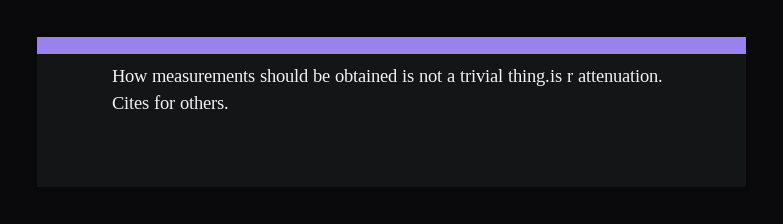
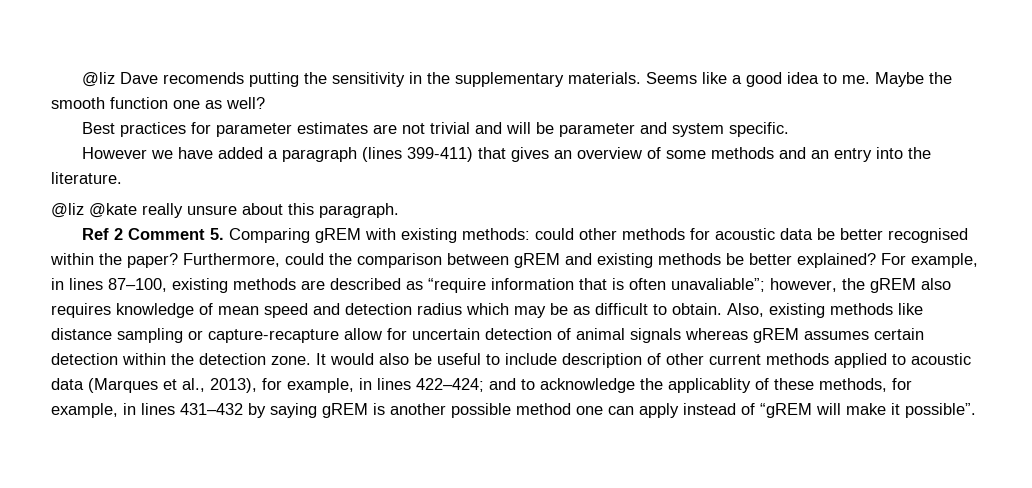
- How measurements should be obtained is not a trivial thing.is r attenuation. Cites for others.
+ @liz Dave recomends putting the sensitivity in the supplementary materials. Seems like a good idea to me. Maybe the smooth function one as well?
+ Best practices for parameter estimates are not trivial and will be parameter and system specific.
+ However we have added a paragraph (lines 399-411) that gives an overview of some methods and an entry into the literature.
+ @liz @kate really unsure about this paragraph.
+ Ref 2 Comment 5. Comparing gREM with existing methods: could other methods for acoustic data be better recognised within the paper? Furthermore, could the comparison between gREM and existing methods be better explained? For example, in lines 87–100, existing methods are described as “require information that is often unavaliable”; however, the gREM also requires knowledge of mean speed and detection radius which may be as difficult to obtain. Also, existing methods like distance sampling or capture-recapture allow for uncertain detection of animal signals whereas gREM assumes certain detection within the detection zone. It would also be useful to include description of other current methods applied to acoustic data (Marques et al., 2013), for example, in lines 422–424; and to acknowledge the applicablity of these methods, for example, in lines 431–432 by saying gREM is another possible method one can apply instead of “gREM will make it possible”.

